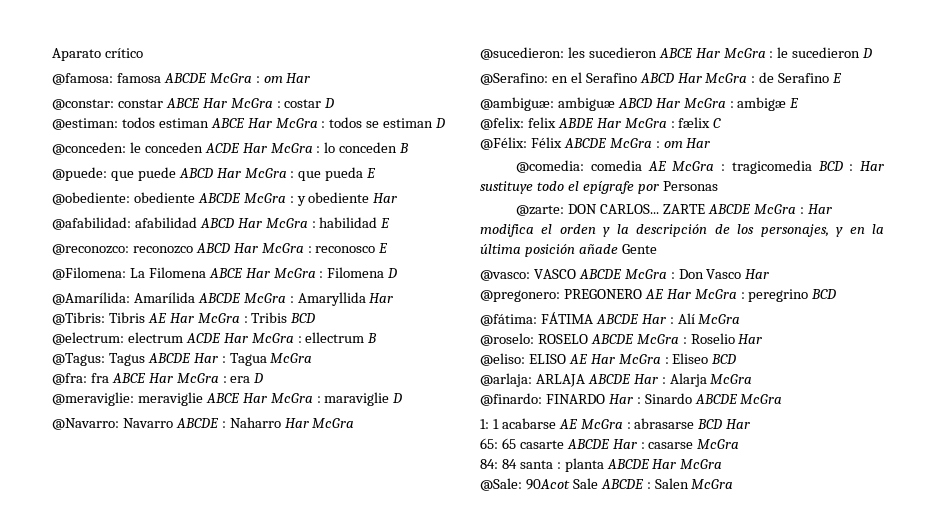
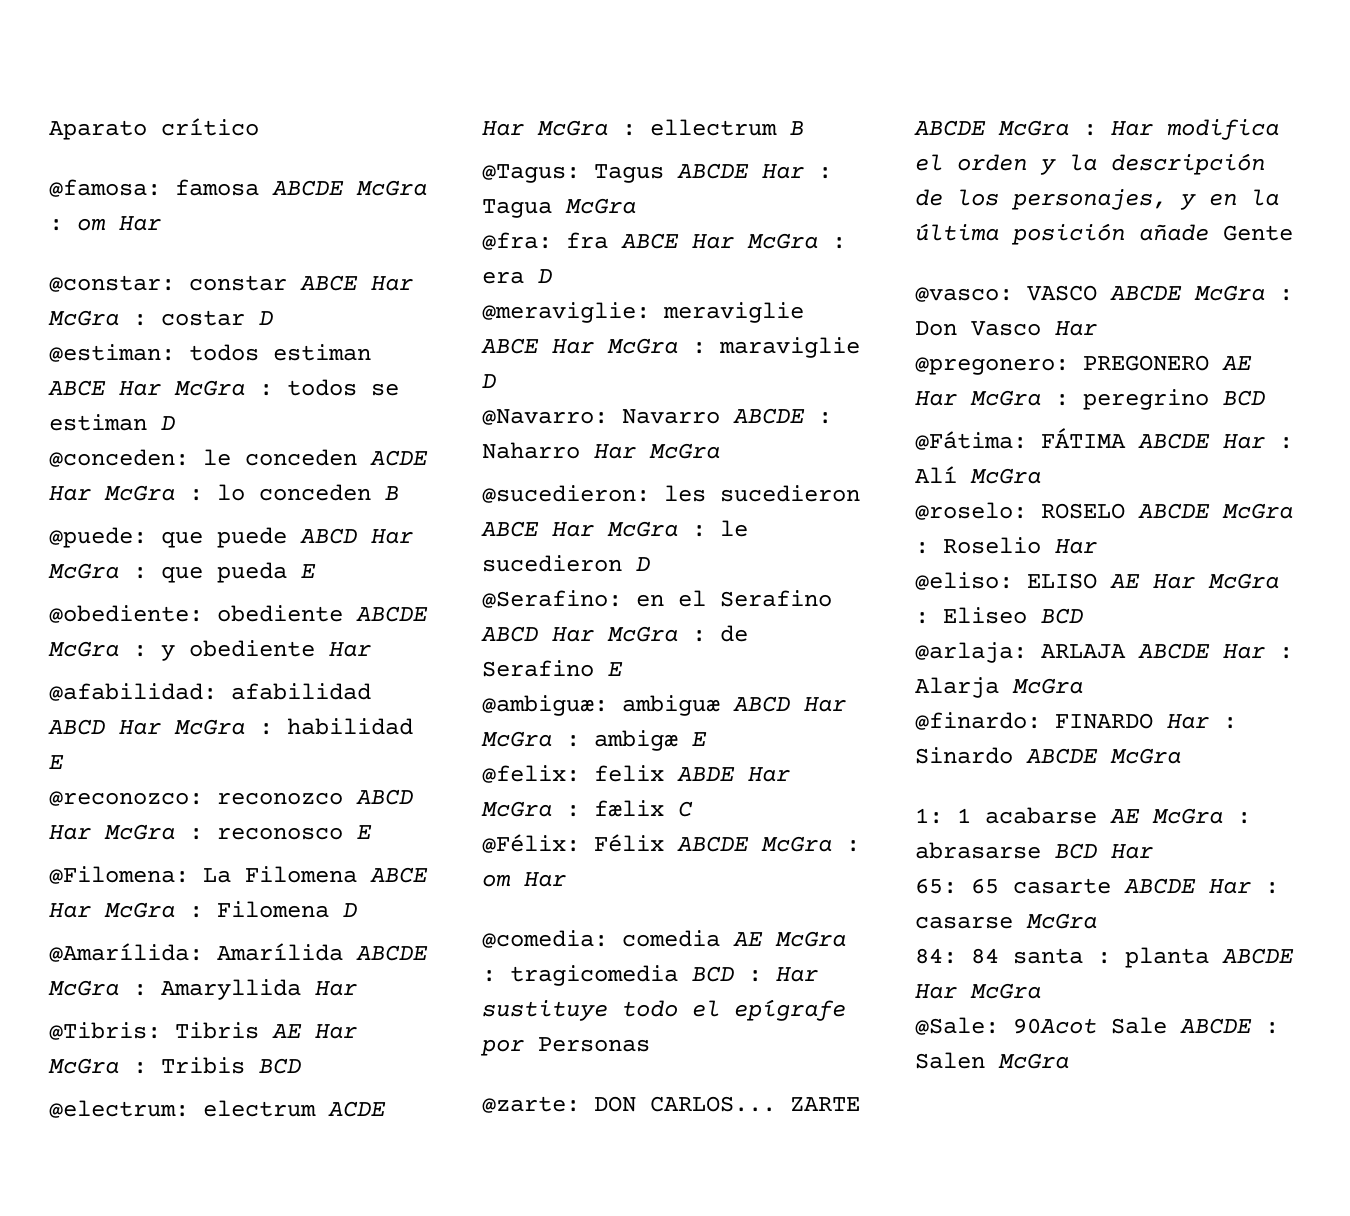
- @fátima: FÁTIMA ABCDE Har : Alí McGra
+ @Fátima: FÁTIMA ABCDE Har : Alí McGra

